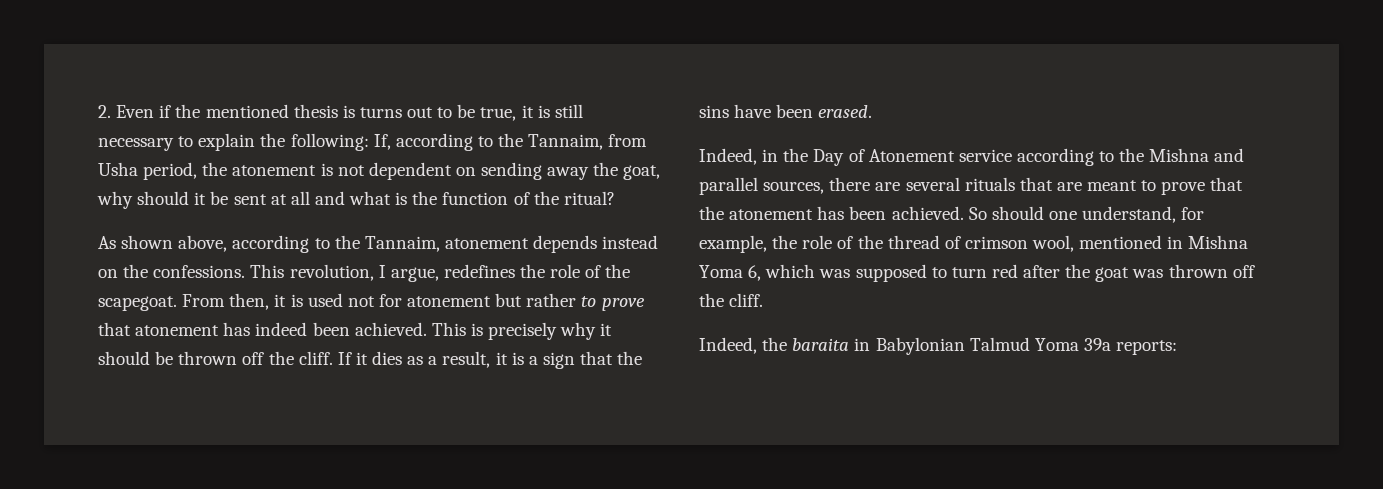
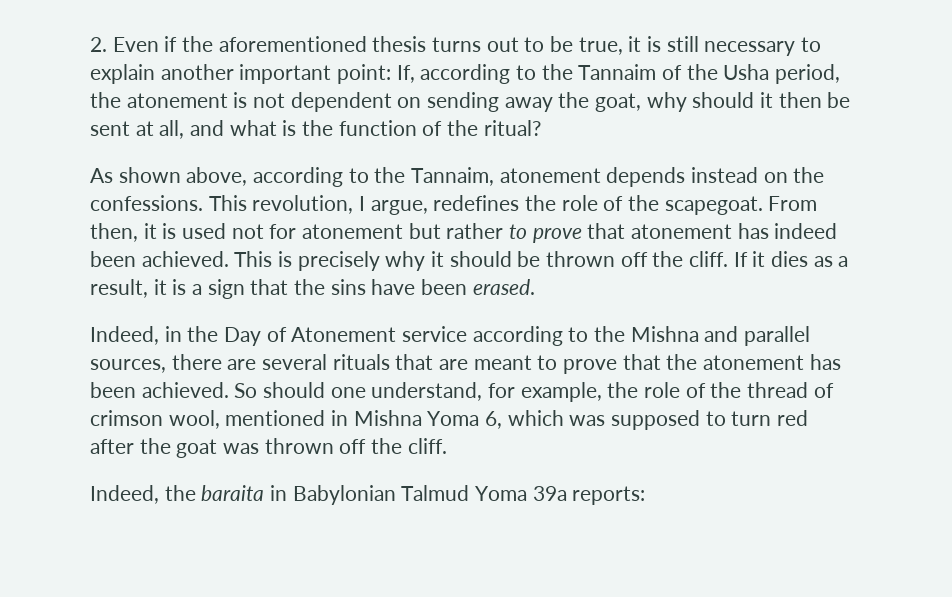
- 2. Even if the mentioned thesis is turns out to be true, it is still necessary to explain the following: If, according to the Tannaim, from Usha period, the atonement is not dependent on sending away the goat, why should it be sent at all and what is the function of the ritual?
+ 2. Even if the aforementioned thesis turns out to be true, it is still necessary to explain another important point: If, according to the Tannaim of the Usha period, the atonement is not dependent on sending away the goat, why should it then be sent at all, and what is the function of the ritual?

